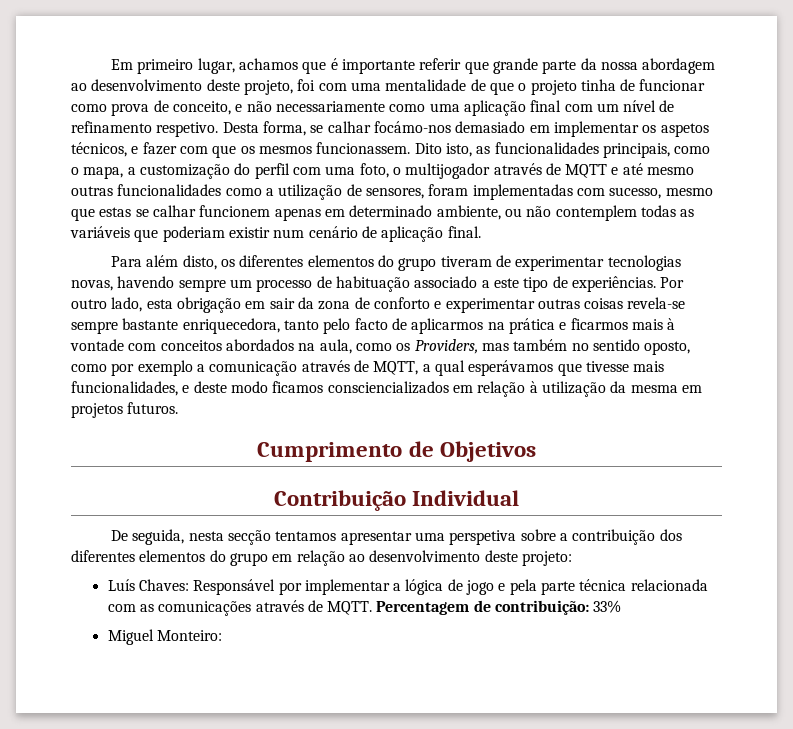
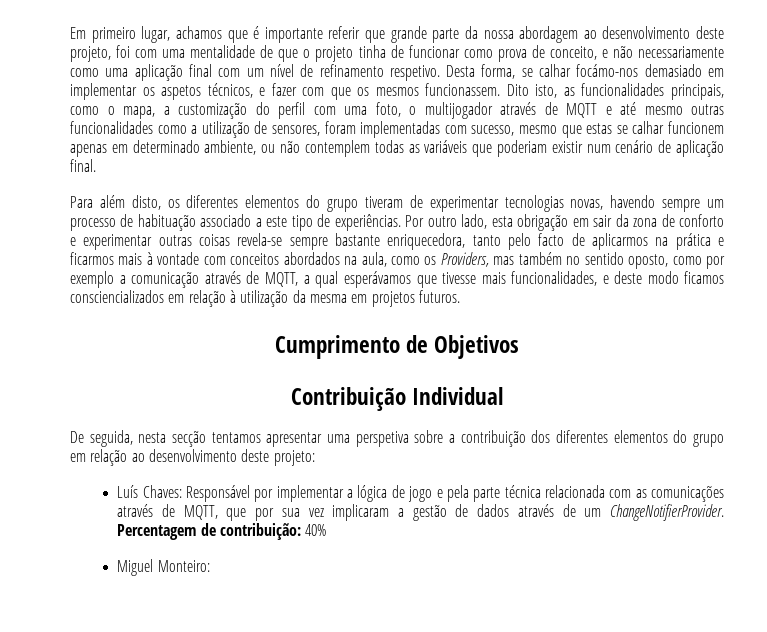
- Luís Chaves: Responsável por implementar a lógica de jogo e pela parte técnica relacionada com as comunicações através de MQTT.
+ Luís Chaves: Responsável por implementar a lógica de jogo e pela parte técnica relacionada com as comunicações através de MQTT, que por sua vez implicaram a gestão de dados através de um ChangeNotifierProvider.
- Percentagem de contribuição: 33%
+ Percentagem de contribuição: 40%

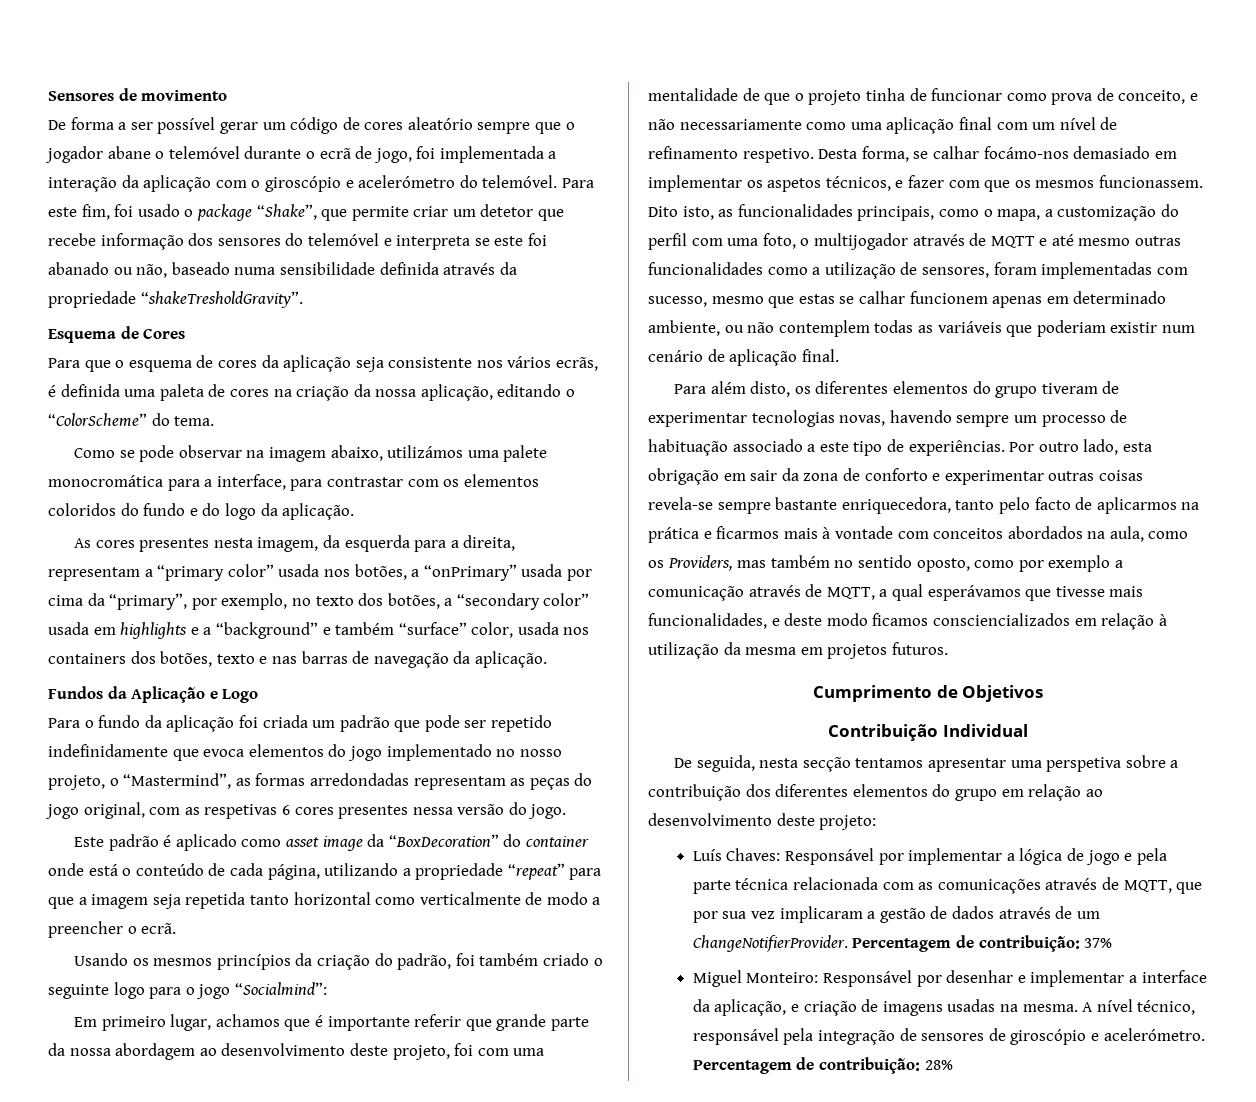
+ Sensores de movimento
+ De forma a ser possível gerar um código de cores aleatório sempre que o jogador abane o telemóvel durante o ecrã de jogo, foi implementada a interação da aplicação com o giroscópio e acelerómetro do telemóvel. Para este fim, foi usado o package “Shake”, que permite criar um detetor que recebe informação dos sensores do telemóvel e interpreta se este foi abanado ou não, baseado numa sensibilidade definida através da propriedade “shakeTresholdGravity”.
+ Esquema de Cores
+ Para que o esquema de cores da aplicação seja consistente nos vários ecrãs, é definida uma paleta de cores na criação da nossa aplicação, editando o “ColorScheme” do tema.
+ Como se pode observar na imagem abaixo, utilizámos uma palete monocromática para a interface, para contrastar com os elementos coloridos do fundo e do logo da aplicação.
+ As cores presentes nesta imagem, da esquerda para a direita, representam a “primary color” usada nos botões, a “onPrimary” usada por cima da “primary”, por exemplo, no texto dos botões, a “secondary color” usada em highlights e a “background” e também “surface” color, usada nos containers dos botões, texto e nas barras de navegação da aplicação.
+ Fundos da Aplicação e Logo
+ Para o fundo da aplicação foi criada um padrão que pode ser repetido indefinidamente que evoca elementos do jogo implementado no nosso projeto, o “Mastermind”, as formas arredondadas representam as peças do jogo original, com as respetivas 6 cores presentes nessa versão do jogo.
+ Este padrão é aplicado como asset image da “BoxDecoration” do container onde está o conteúdo de cada página, utilizando a propriedade “repeat” para que a imagem seja repetida tanto horizontal como verticalmente de modo a preencher o ecrã.
+ Usando os mesmos princípios da criação do padrão, foi também criado o seguinte logo para o jogo “Socialmind”:
- Percentagem de contribuição: 40%
+ Percentagem de contribuição: 37%
- Miguel Monteiro:
+ Miguel Monteiro: Responsável por desenhar e implementar a interface da aplicação, e criação de imagens usadas na mesma. A nível técnico, responsável pela integração de sensores de giroscópio e acelerómetro. Percentagem de contribuição: 28%

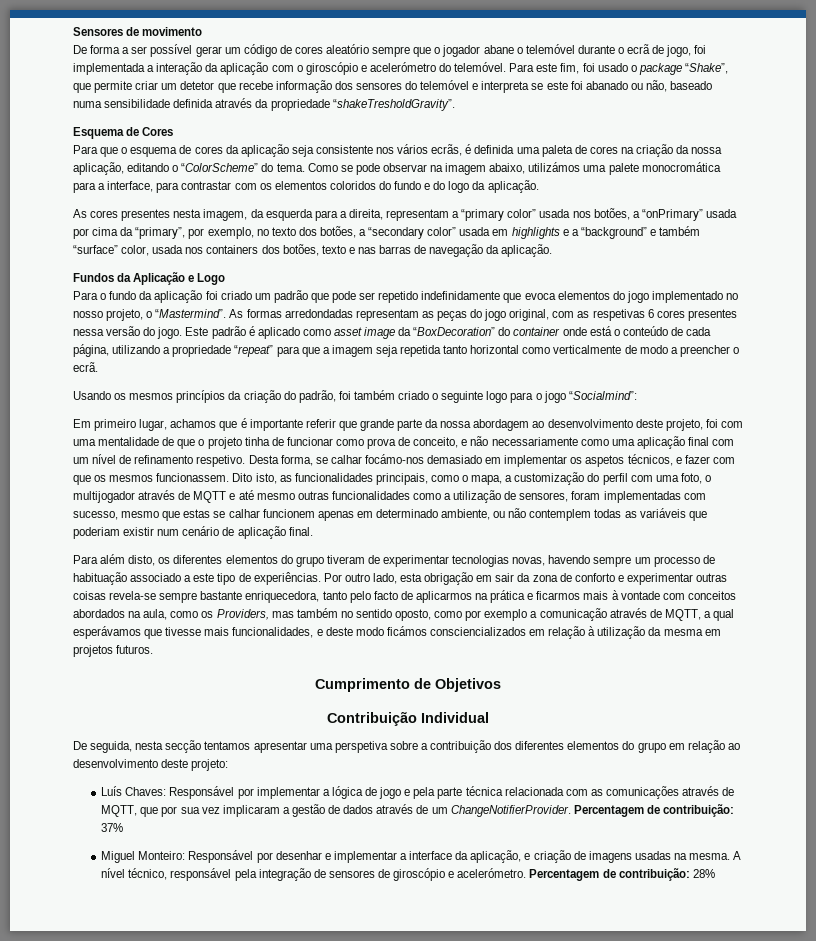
- Para que o esquema de cores da aplicação seja consistente nos vários ecrãs, é definida uma paleta de cores na criação da nossa aplicação, editando o “ColorScheme” do tema.
- Como se pode observar na imagem abaixo, utilizámos uma palete monocromática para a interface, para contrastar com os elementos coloridos do fundo e do logo da aplicação.
+ Para que o esquema de cores da aplicação seja consistente nos vários ecrãs, é definida uma paleta de cores na criação da nossa aplicação, editando o “ColorScheme” do tema. Como se pode observar na imagem abaixo, utilizámos uma palete monocromática para a interface, para contrastar com os elementos coloridos do fundo e do logo da aplicação.
- Para o fundo da aplicação foi criada um padrão que pode ser repetido indefinidamente que evoca elementos do jogo implementado no nosso projeto, o “Mastermind”, as formas arredondadas representam as peças do jogo original, com as respetivas 6 cores presentes nessa versão do jogo.
- Este padrão é aplicado como asset image da “BoxDecoration” do container onde está o conteúdo de cada página, utilizando a propriedade “repeat” para que a imagem seja repetida tanto horizontal como verticalmente de modo a preencher o ecrã.
+ Para o fundo da aplicação foi criado um padrão que pode ser repetido indefinidamente que evoca elementos do jogo implementado no nosso projeto, o “Mastermind”. As formas arredondadas representam as peças do jogo original, com as respetivas 6 cores presentes nessa versão do jogo. Este padrão é aplicado como asset image da “BoxDecoration” do container onde está o conteúdo de cada página, utilizando a propriedade “repeat” para que a imagem seja repetida tanto horizontal como verticalmente de modo a preencher o ecrã.
- Por outro lado, esta obrigação em sair da zona de conforto e experimentar outras coisas revela-se sempre bastante enriquecedora, tanto pelo facto de aplicarmos na prática e ficarmos mais à vontade com conceitos abordados na aula, como os Providers, mas também no sentido oposto, como por exemplo a comunicação através de MQTT, a qual esperávamos que tivesse mais funcionalidades, e deste modo ficamos consciencializados em relação à utilização da mesma em projetos futuros.
+ Por outro lado, esta obrigação em sair da zona de conforto e experimentar outras coisas revela-se sempre bastante enriquecedora, tanto pelo facto de aplicarmos na prática e ficarmos mais à vontade com conceitos abordados na aula, como os Providers, mas também no sentido oposto, como por exemplo a comunicação através de MQTT, a qual esperávamos que tivesse mais funcionalidades, e deste modo ficámos consciencializados em relação à utilização da mesma em projetos futuros.

